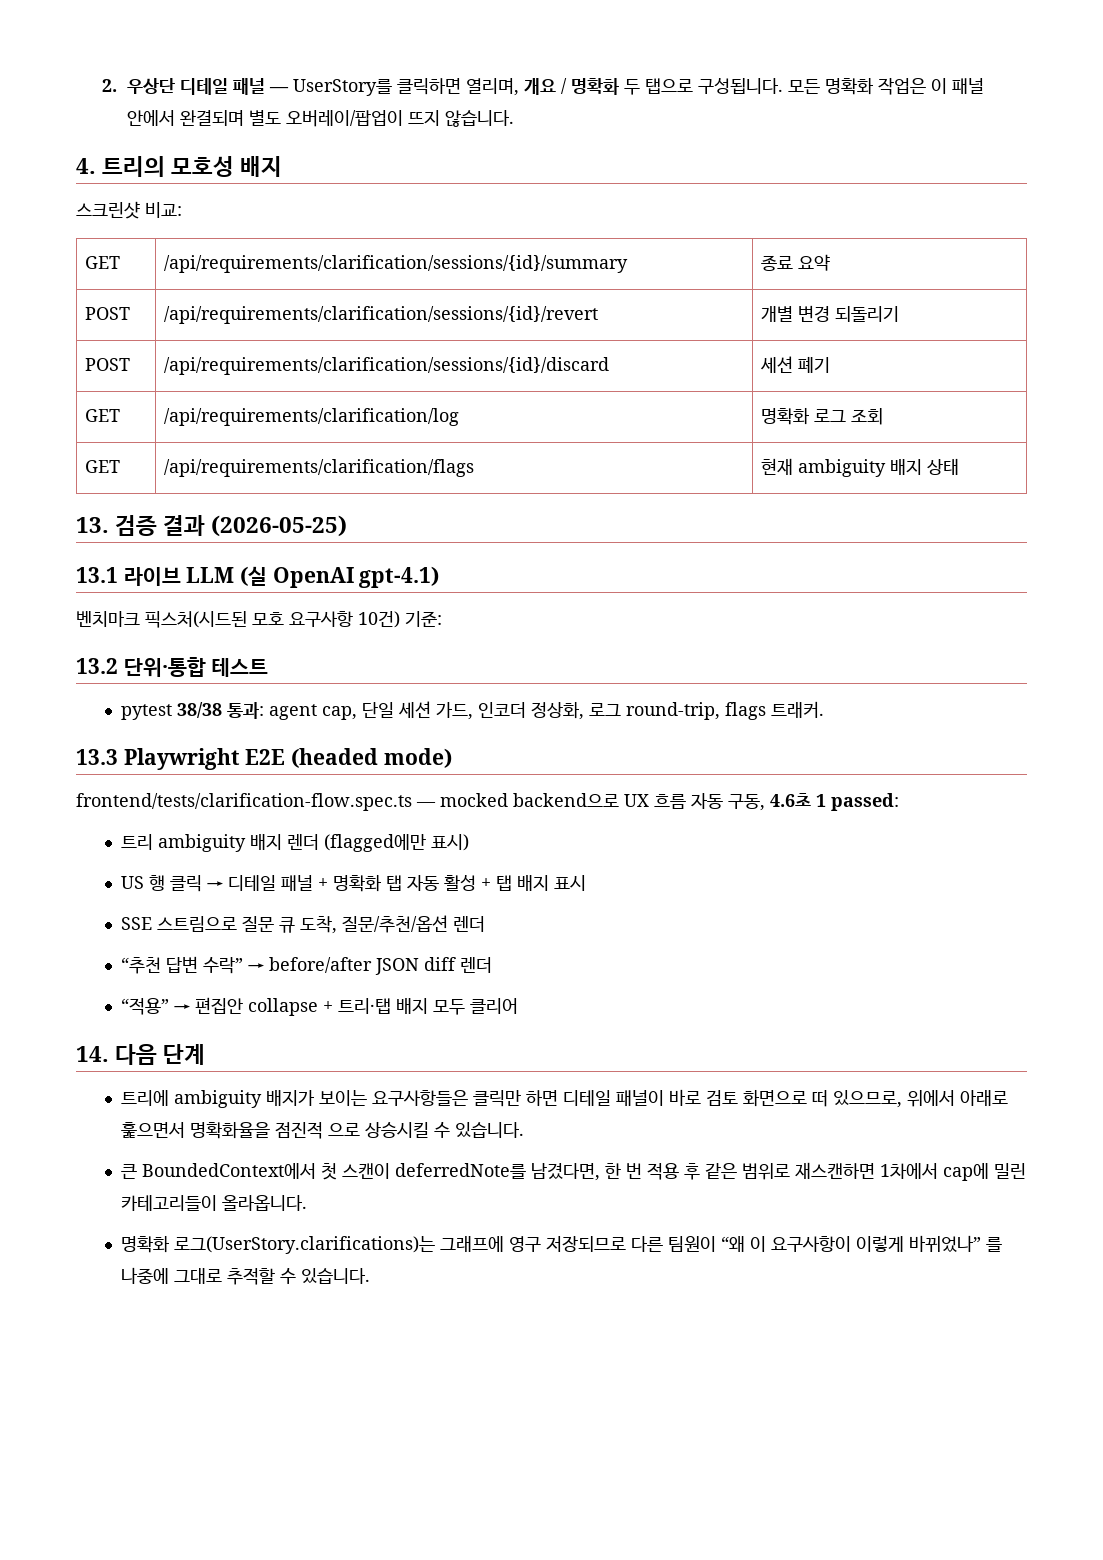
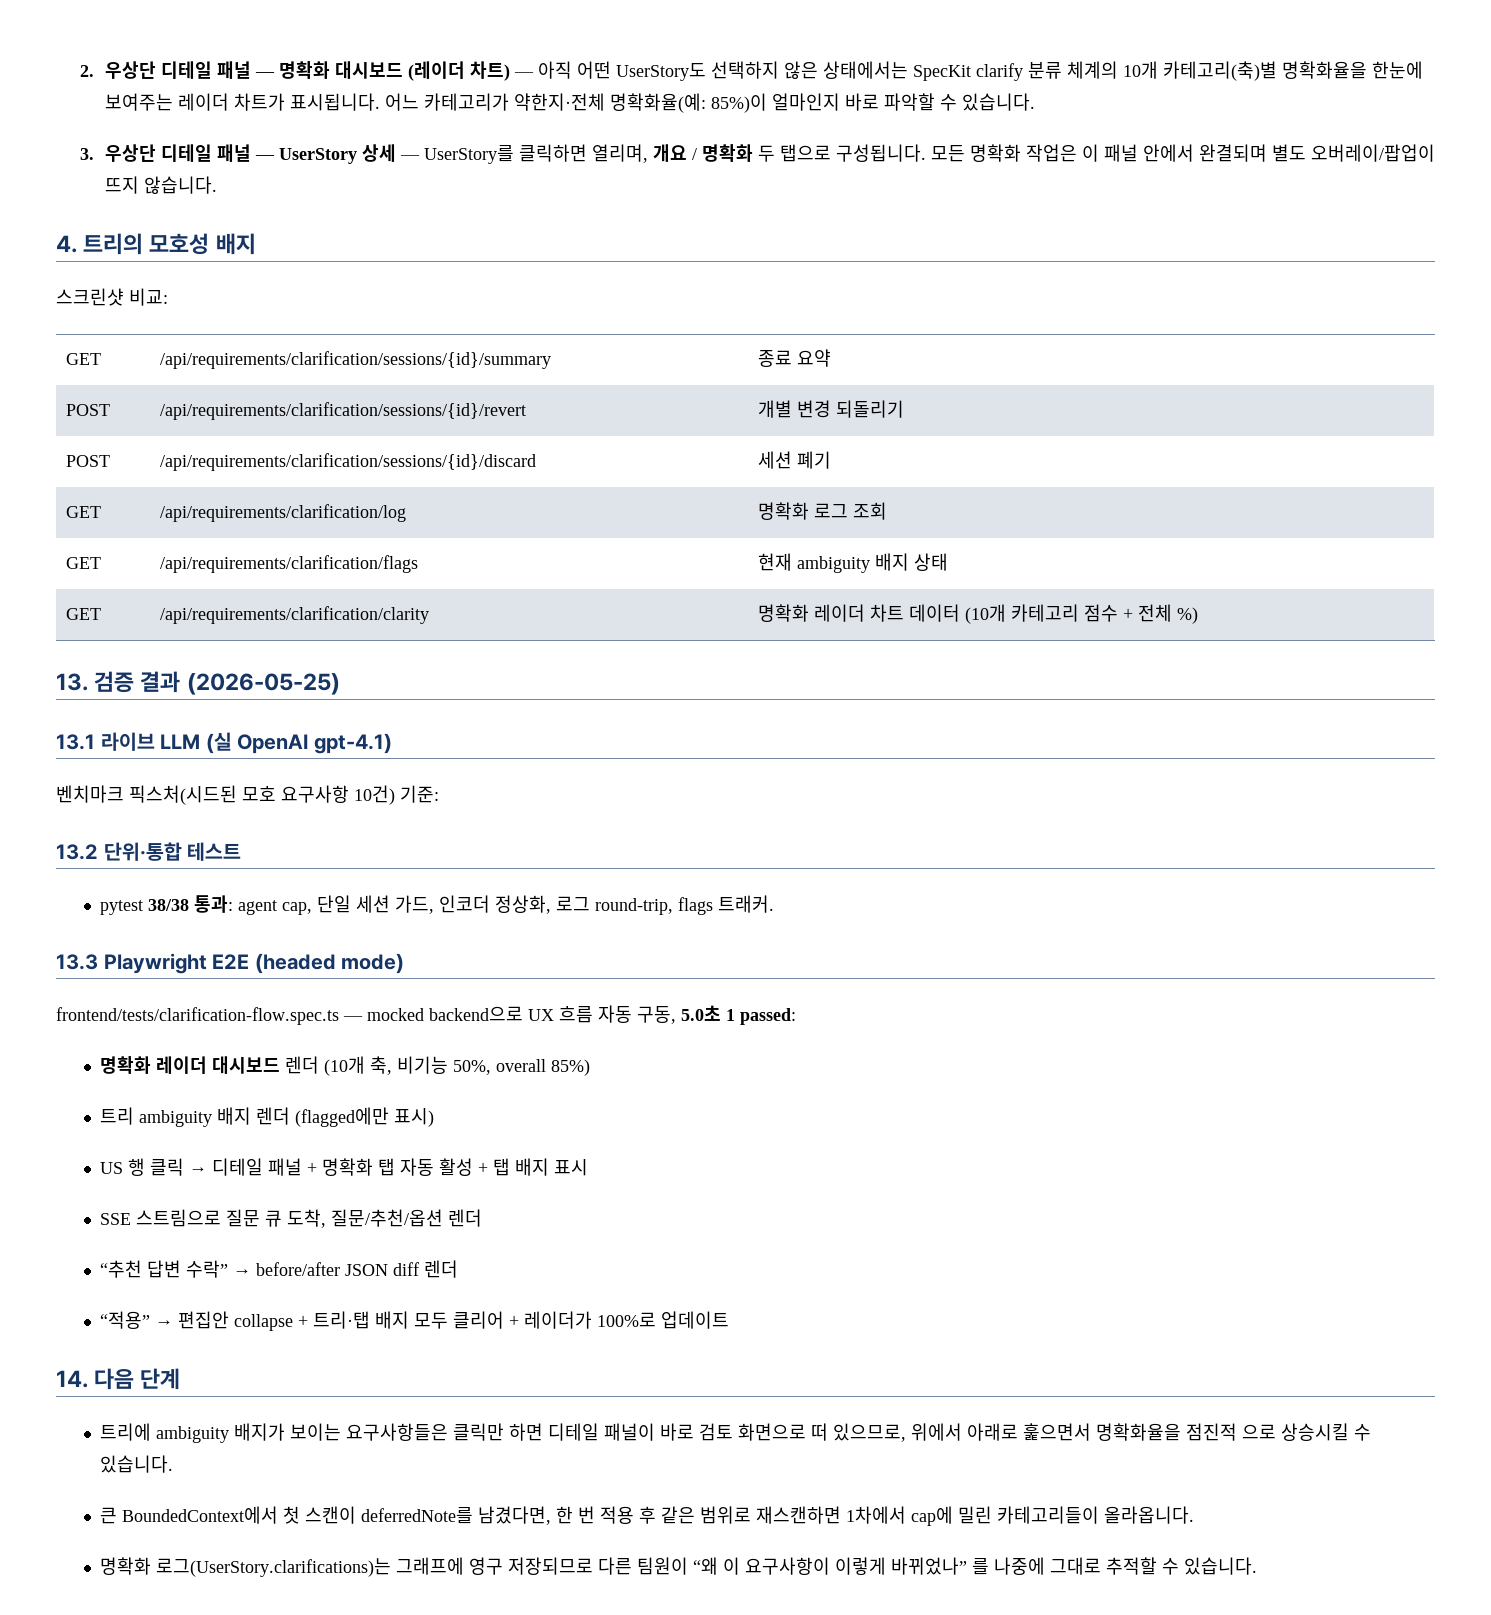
- 2. 우상단 디테일 패널 — UserStory를 클릭하면 열리며, 개요 / 명확화 두 탭으로 구성됩니다.
+ 2. 우상단 디테일 패널 — 명확화 대시보드 (레이더 차트) — 아직 어떤 UserStory도 선택하지 않은 상태에서는 SpecKit clarify 분류 체계의 10개 카테고리(축)별 명확화율을 한눈에 보여주는 레이더 차트가 표시됩니다. 어느 카테고리가 약한지·전체 명확화율(예: 85%)이 얼마인지 바로 파악할 수 있습니다.
+ 3. 우상단 디테일 패널 — UserStory 상세 — UserStory를 클릭하면 열리며, 개요 / 명확화 두 탭으로 구성됩니다.
+ GET | /api/requirements/clarification/clarity | 명확화 레이더 차트 데이터 (10개 카테고리 점수 + 전체 %)
- frontend/tests/clarification-flow.spec.ts — mocked backend으로 UX 흐름 자동 구동, 4.6초 1 passed:
+ frontend/tests/clarification-flow.spec.ts — mocked backend으로 UX 흐름 자동 구동, 5.0초 1 passed:
+ 명확화 레이더 대시보드 렌더 (10개 축, 비기능 50%, overall 85%)
- “적용” → 편집안 collapse + 트리·탭 배지 모두 클리어
+ “적용” → 편집안 collapse + 트리·탭 배지 모두 클리어 + 레이더가 100%로 업데이트

